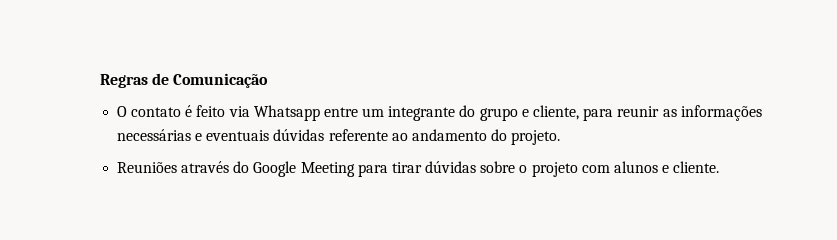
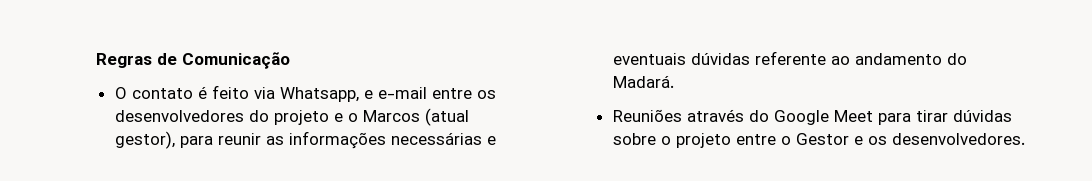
- O contato é feito via Whatsapp entre um integrante do grupo e cliente, para reunir as informações necessárias e eventuais dúvidas referente ao andamento do projeto.
+ O contato é feito via Whatsapp, e e-mail entre os desenvolvedores do projeto e o Marcos (atual gestor), para reunir as informações necessárias e eventuais dúvidas referente ao andamento do Madará.
- Reuniões através do Google Meeting para tirar dúvidas sobre o projeto com alunos e cliente.
+ Reuniões através do Google Meet para tirar dúvidas sobre o projeto entre o Gestor e os desenvolvedores.

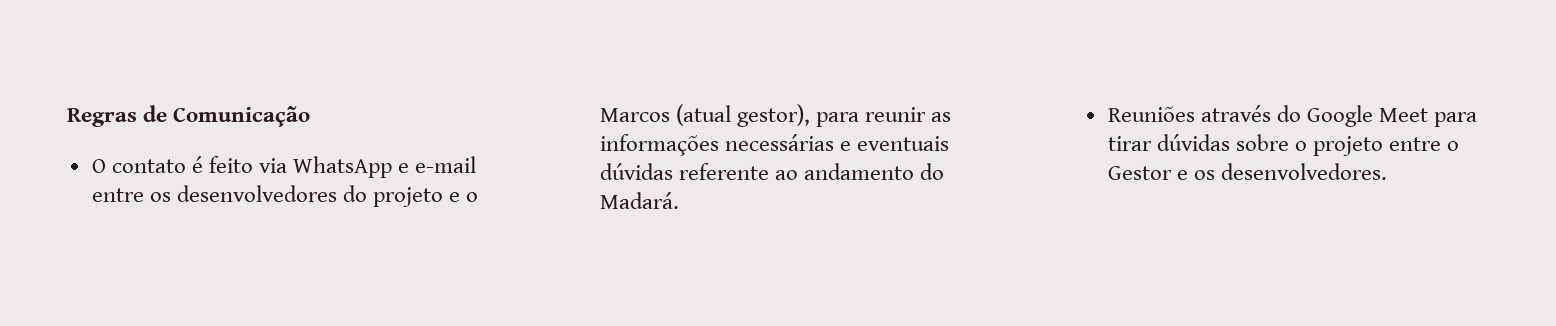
- O contato é feito via Whatsapp, e e-mail entre os desenvolvedores do projeto e o Marcos (atual gestor), para reunir as informações necessárias e eventuais dúvidas referente ao andamento do Madará.
+ O contato é feito via WhatsApp e e-mail entre os desenvolvedores do projeto e o Marcos (atual gestor), para reunir as informações necessárias e eventuais dúvidas referente ao andamento do Madará.

